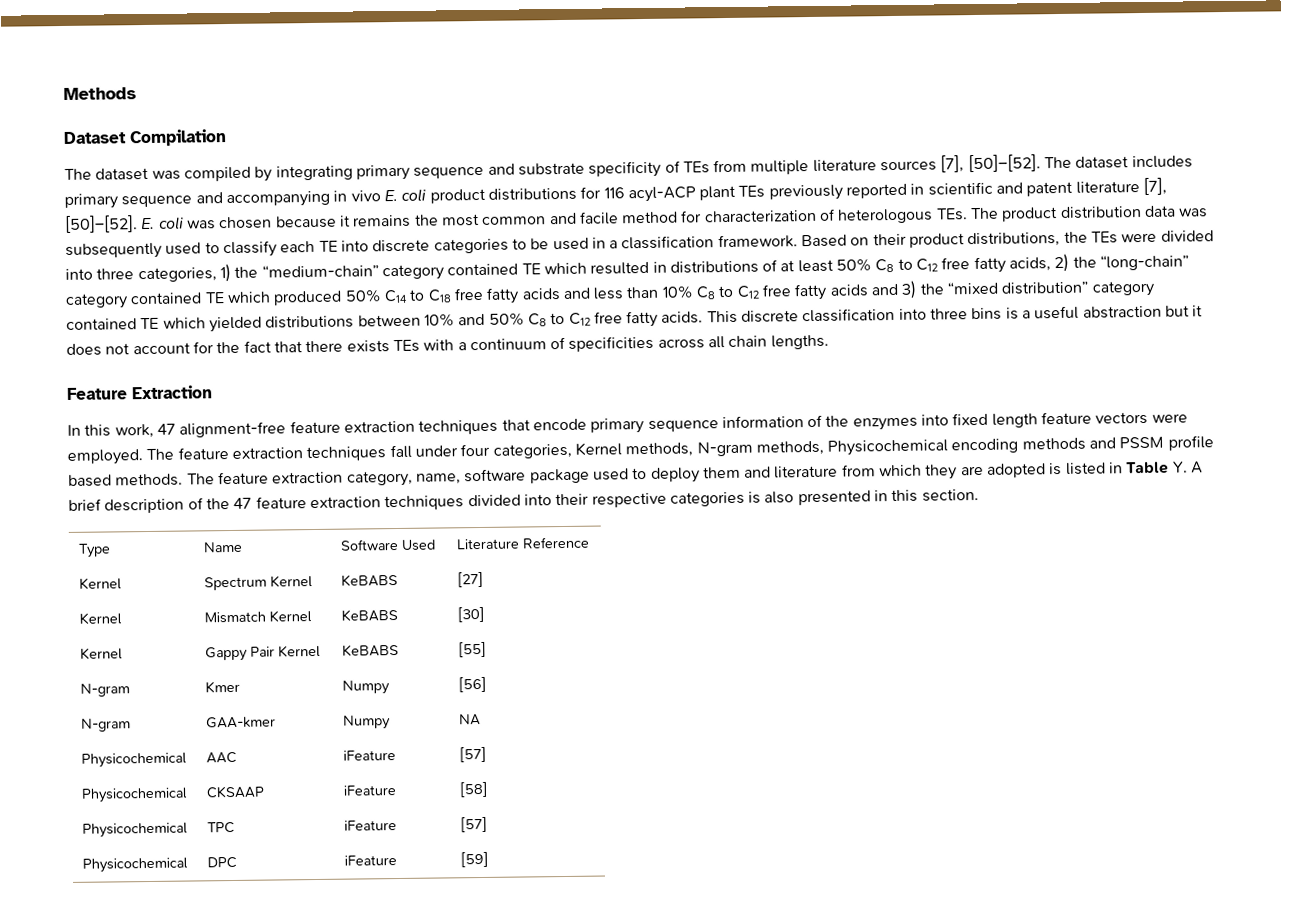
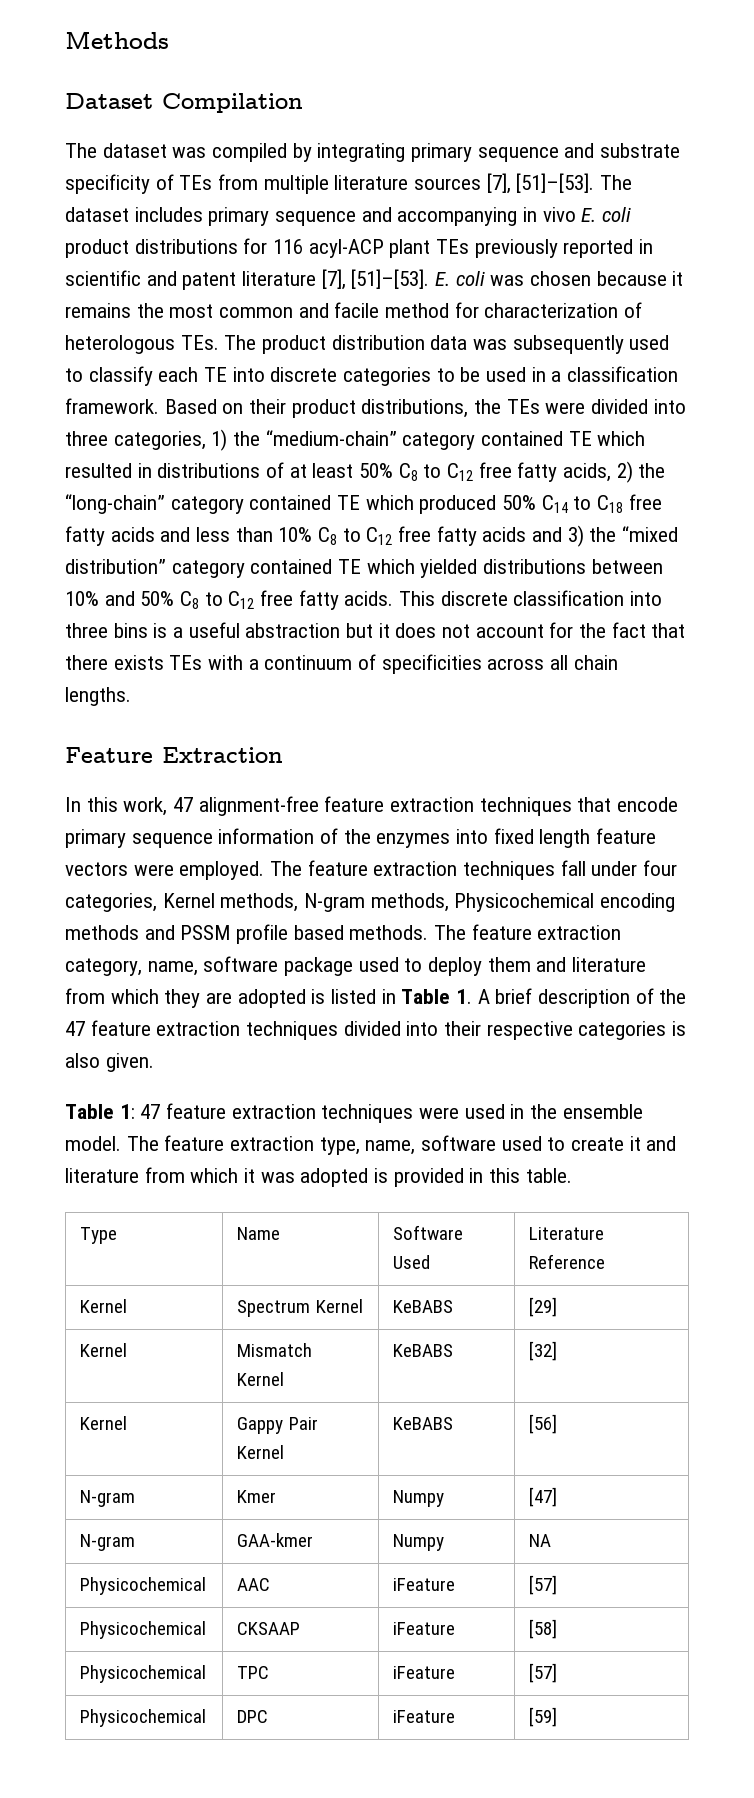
- The dataset was compiled by integrating primary sequence and substrate specificity of TEs from multiple literature sources [7], [50]–[52].
+ The dataset was compiled by integrating primary sequence and substrate specificity of TEs from multiple literature sources [7], [51]–[53].
- The dataset includes primary sequence and accompanying in vivo E. coli product distributions for 116 acyl-ACP plant TEs previously reported in scientific and patent literature [7], [50]–[52].
+ The dataset includes primary sequence and accompanying in vivo E. coli product distributions for 116 acyl-ACP plant TEs previously reported in scientific and patent literature [7], [51]–[53].
- The feature extraction category, name, software package used to deploy them and literature from which they are adopted is listed in Table Y. A brief description of the 47 feature extraction techniques divided into their respective categories is also presented in this section.
+ The feature extraction category, name, software package used to deploy them and literature from which they are adopted is listed in Table 1. A brief description of the 47 feature extraction techniques divided into their respective categories is also given.
+ Table 1: 47 feature extraction techniques were used in the ensemble model. The feature extraction type, name, software used to create it and literature from which it was adopted is provided in this table.
- Kernel | Spectrum Kernel | KeBABS | [27]
+ Kernel | Spectrum Kernel | KeBABS | [29]
- Kernel | Mismatch Kernel | KeBABS | [30]
+ Kernel | Mismatch Kernel | KeBABS | [32]
- Kernel | Gappy Pair Kernel | KeBABS | [55]
+ Kernel | Gappy Pair Kernel | KeBABS | [56]
- N-gram | Kmer | Numpy | [56]
+ N-gram | Kmer | Numpy | [47]

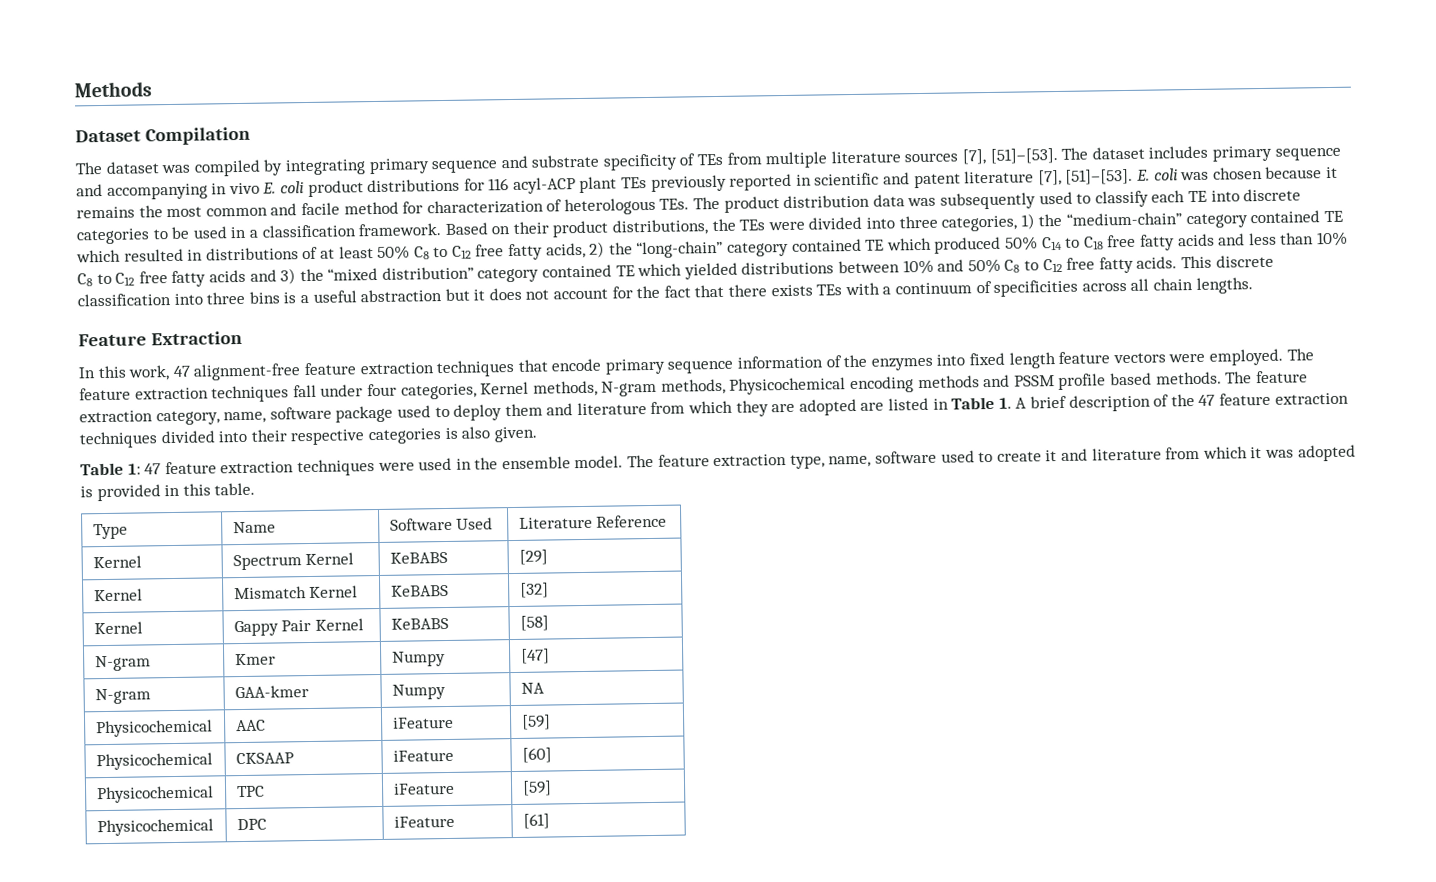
- The feature extraction category, name, software package used to deploy them and literature from which they are adopted is listed in Table 1. A brief description of the 47 feature extraction techniques divided into their respective categories is also given.
+ The feature extraction category, name, software package used to deploy them and literature from which they are adopted are listed in Table 1. A brief description of the 47 feature extraction techniques divided into their respective categories is also given.
- Kernel | Gappy Pair Kernel | KeBABS | [56]
+ Kernel | Gappy Pair Kernel | KeBABS | [58]
- Physicochemical | AAC | iFeature | [57]
+ Physicochemical | AAC | iFeature | [59]
- Physicochemical | CKSAAP | iFeature | [58]
+ Physicochemical | CKSAAP | iFeature | [60]
- Physicochemical | TPC | iFeature | [57]
+ Physicochemical | TPC | iFeature | [59]
- Physicochemical | DPC | iFeature | [59]
+ Physicochemical | DPC | iFeature | [61]

